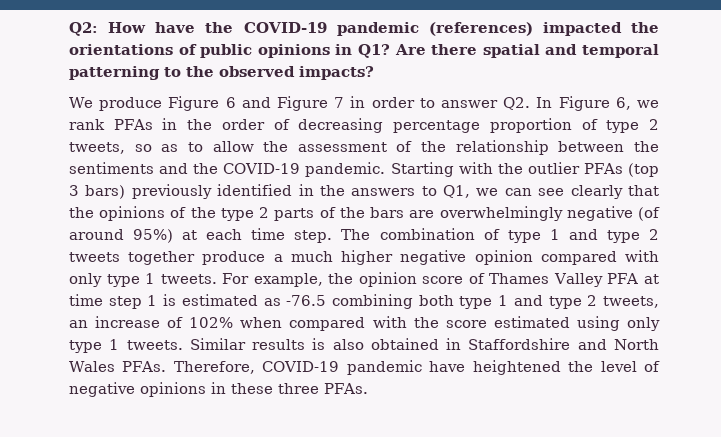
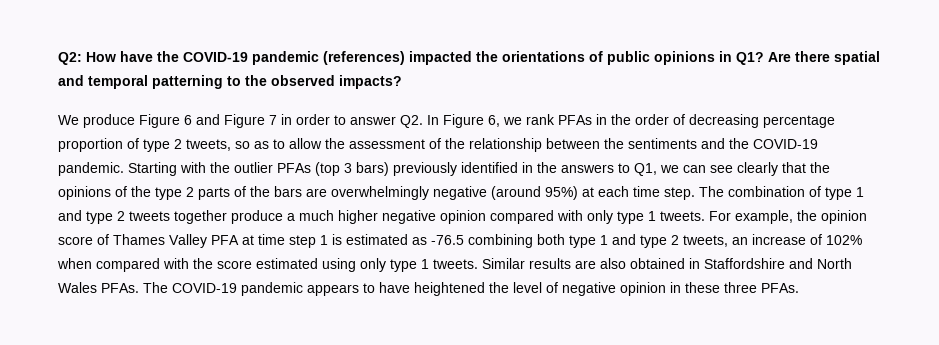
- Starting with the outlier PFAs (top 3 bars) previously identified in the answers to Q1, we can see clearly that the opinions of the type 2 parts of the bars are overwhelmingly negative (of around 95%) at each time step.
+ Starting with the outlier PFAs (top 3 bars) previously identified in the answers to Q1, we can see clearly that the opinions of the type 2 parts of the bars are overwhelmingly negative (around 95%) at each time step.
- Similar results is also obtained in Staffordshire and North Wales PFAs.
+ Similar results are also obtained in Staffordshire and North Wales PFAs.
- Therefore, COVID-19 pandemic have heightened the level of negative opinions in these three PFAs.
+ The COVID-19 pandemic appears to have heightened the level of negative opinion in these three PFAs.

